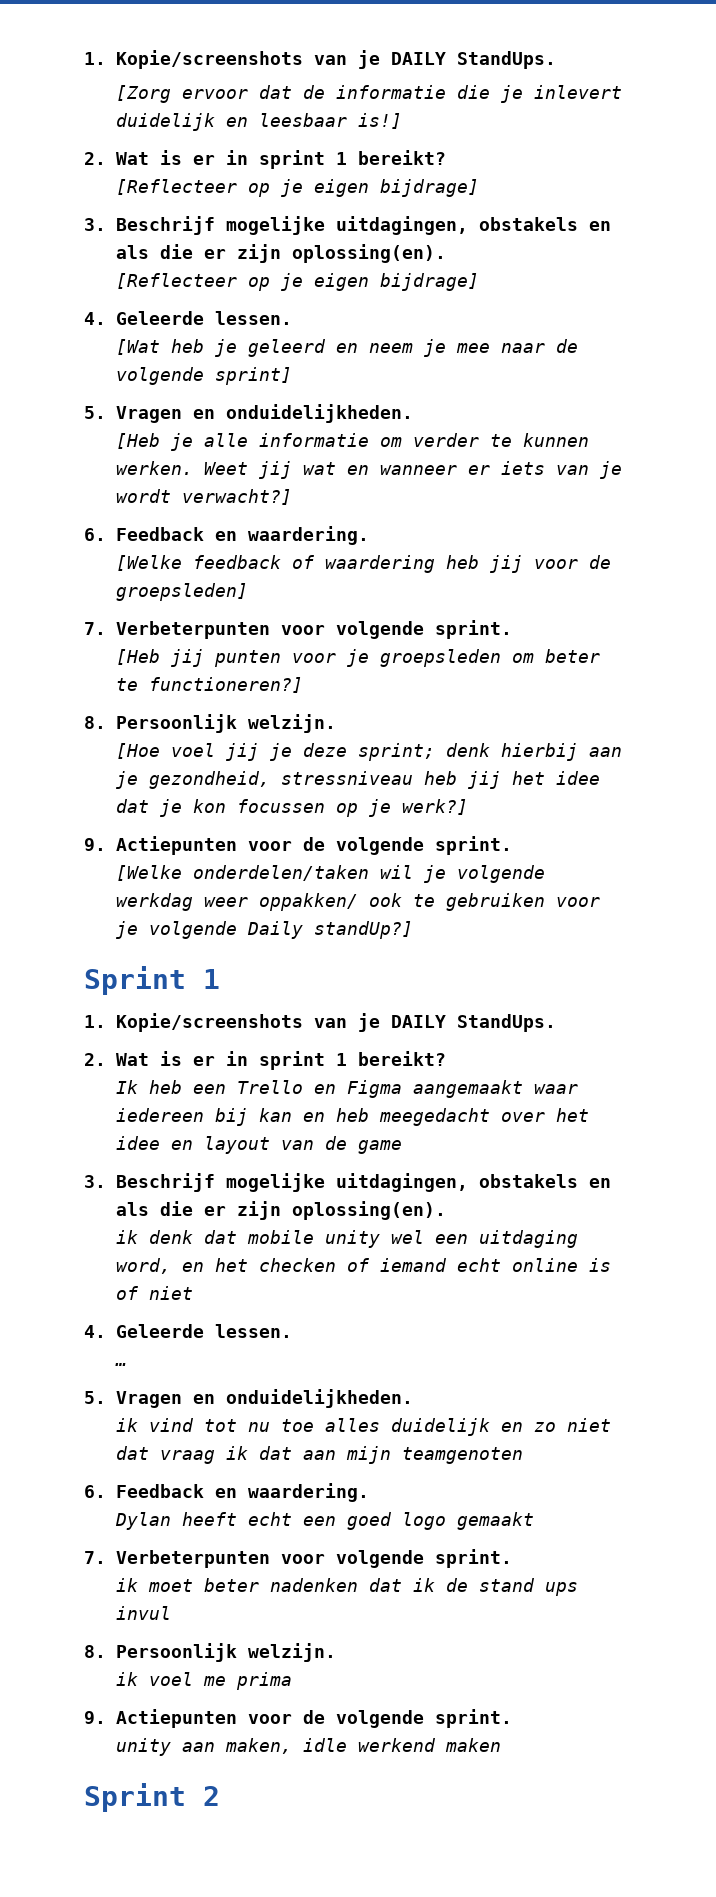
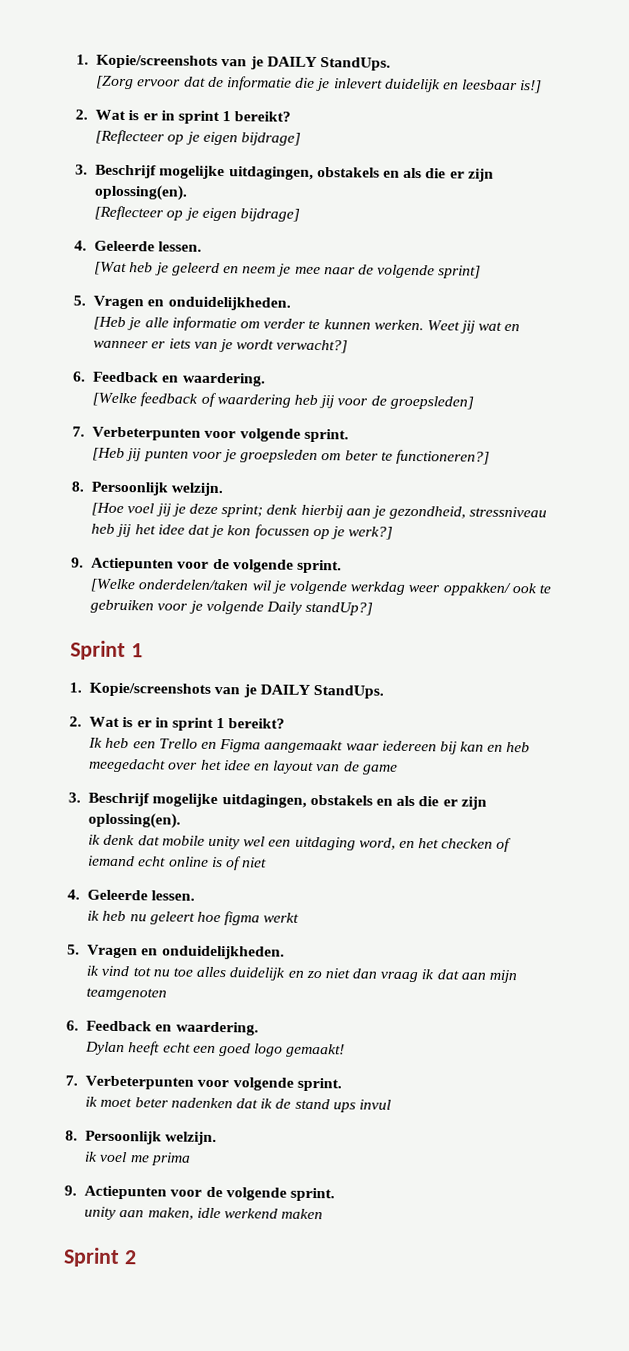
- …
+ ik heb nu geleert hoe figma werkt
- ik vind tot nu toe alles duidelijk en zo niet dat vraag ik dat aan mijn teamgenoten
+ ik vind tot nu toe alles duidelijk en zo niet dan vraag ik dat aan mijn teamgenoten
- Dylan heeft echt een goed logo gemaakt
+ Dylan heeft echt een goed logo gemaakt!

